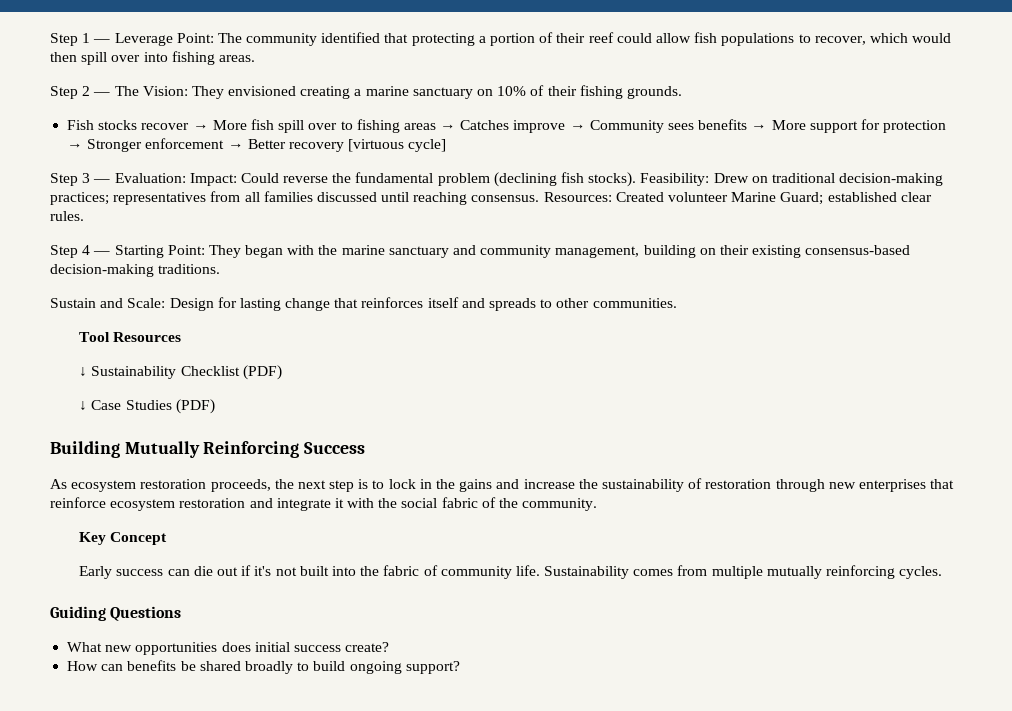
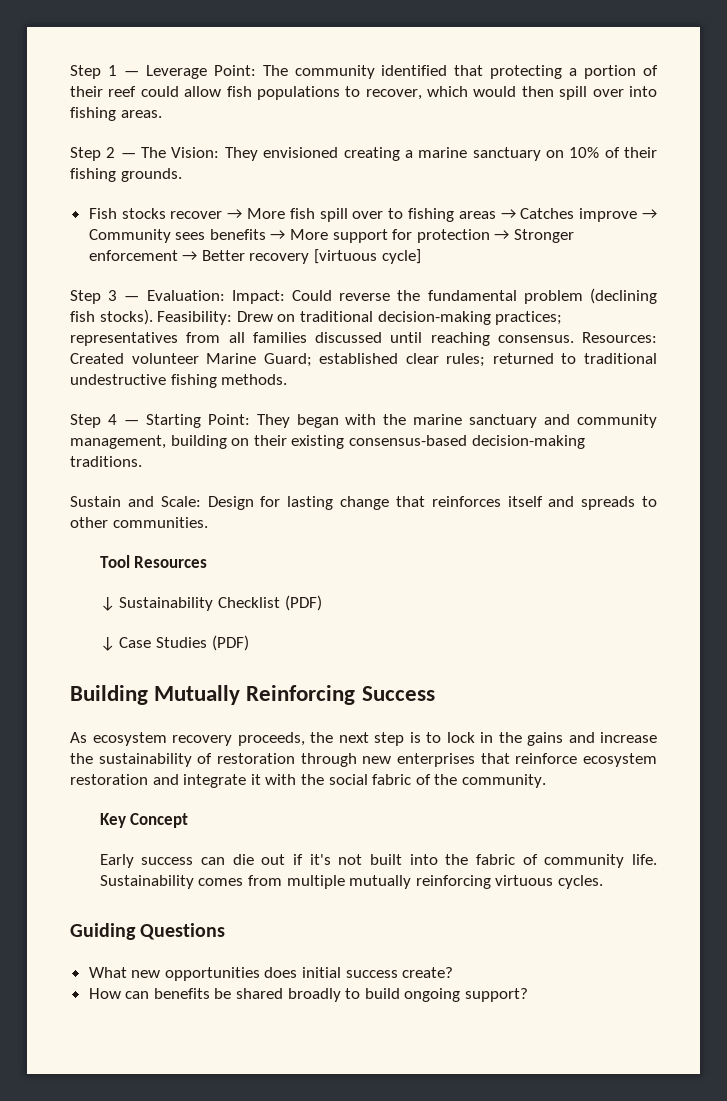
- Resources: Created volunteer Marine Guard; established clear rules.
+ Resources: Created volunteer Marine Guard; established clear rules; returned to traditional undestructive fishing methods.
- As ecosystem restoration proceeds, the next step is to lock in the gains and increase the sustainability of restoration through new enterprises that reinforce ecosystem restoration and integrate it with the social fabric of the community.
+ As ecosystem recovery proceeds, the next step is to lock in the gains and increase the sustainability of restoration through new enterprises that reinforce ecosystem restoration and integrate it with the social fabric of the community.
- Sustainability comes from multiple mutually reinforcing cycles.
+ Sustainability comes from multiple mutually reinforcing virtuous cycles.

